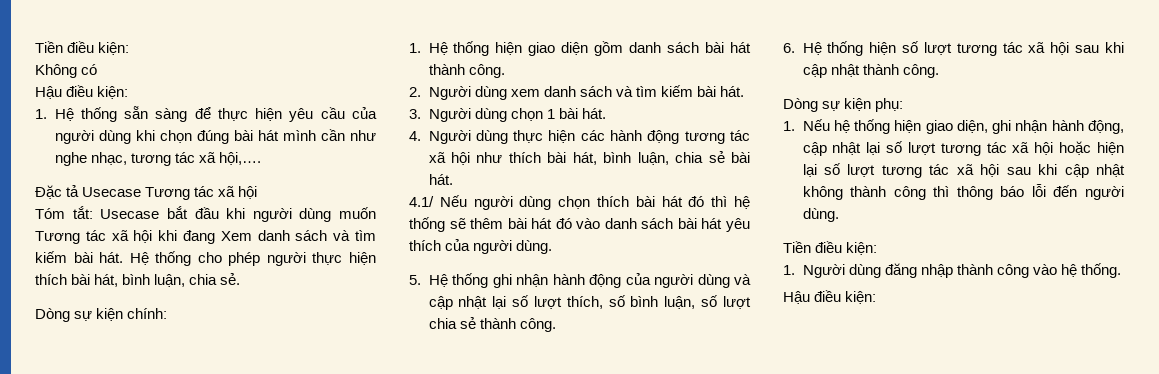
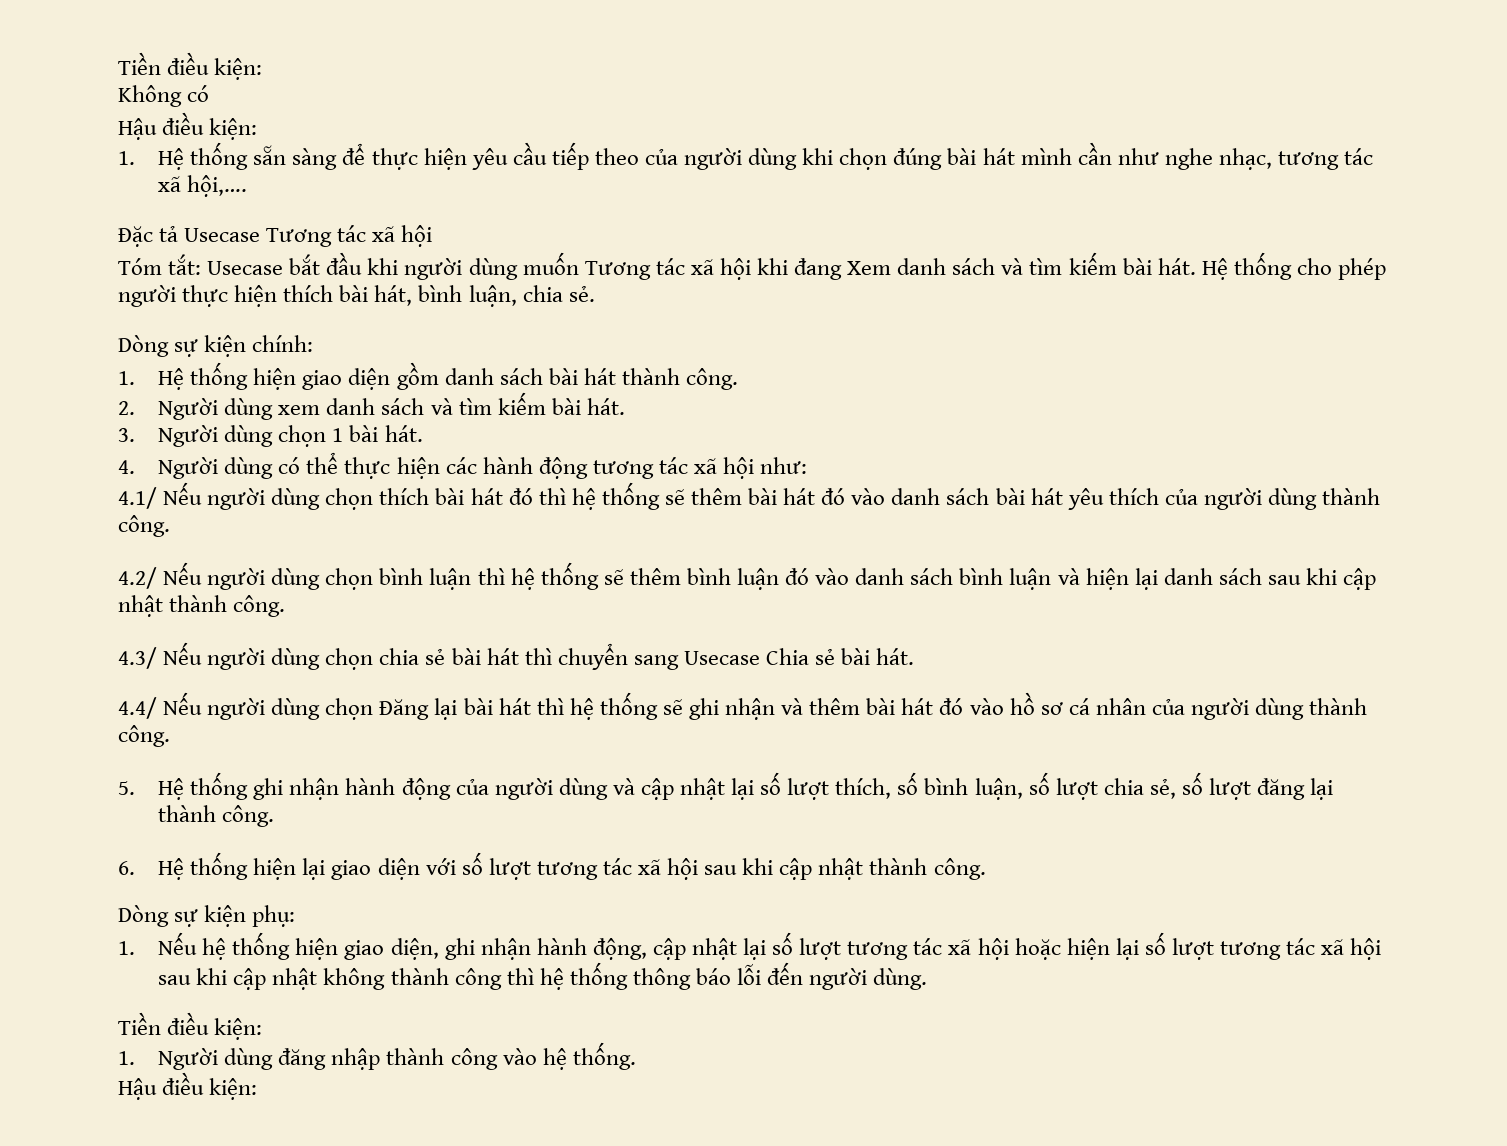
- 1. Hệ thống sẵn sàng để thực hiện yêu cầu của người dùng khi chọn đúng bài hát mình cần như nghe nhạc, tương tác xã hội,….
+ 1. Hệ thống sẵn sàng để thực hiện yêu cầu tiếp theo của người dùng khi chọn đúng bài hát mình cần như nghe nhạc, tương tác xã hội,….
- 4. Người dùng thực hiện các hành động tương tác xã hội như thích bài hát, bình luận, chia sẻ bài hát.
+ 4. Người dùng có thể thực hiện các hành động tương tác xã hội như:
- 4.1/ Nếu người dùng chọn thích bài hát đó thì hệ thống sẽ thêm bài hát đó vào danh sách bài hát yêu thích của người dùng.
+ 4.1/ Nếu người dùng chọn thích bài hát đó thì hệ thống sẽ thêm bài hát đó vào danh sách bài hát yêu thích của người dùng thành công.
+ 4.2/ Nếu người dùng chọn bình luận thì hệ thống sẽ thêm bình luận đó vào danh sách bình luận và hiện lại danh sách sau khi cập nhật thành công.
+ 4.3/ Nếu người dùng chọn chia sẻ bài hát thì chuyển sang Usecase Chia sẻ bài hát.
+ 4.4/ Nếu người dùng chọn Đăng lại bài hát thì hệ thống sẽ ghi nhận và thêm bài hát đó vào hồ sơ cá nhân của người dùng thành công.
- 5. Hệ thống ghi nhận hành động của người dùng và cập nhật lại số lượt thích, số bình luận, số lượt chia sẻ thành công.
+ 5. Hệ thống ghi nhận hành động của người dùng và cập nhật lại số lượt thích, số bình luận, số lượt chia sẻ, số lượt đăng lại thành công.
- 6. Hệ thống hiện số lượt tương tác xã hội sau khi cập nhật thành công.
+ 6. Hệ thống hiện lại giao diện với số lượt tương tác xã hội sau khi cập nhật thành công.
- 1. Nếu hệ thống hiện giao diện, ghi nhận hành động, cập nhật lại số lượt tương tác xã hội hoặc hiện lại số lượt tương tác xã hội sau khi cập nhật không thành công thì thông báo lỗi đến người dùng.
+ 1. Nếu hệ thống hiện giao diện, ghi nhận hành động, cập nhật lại số lượt tương tác xã hội hoặc hiện lại số lượt tương tác xã hội sau khi cập nhật không thành công thì hệ thống thông báo lỗi đến người dùng.

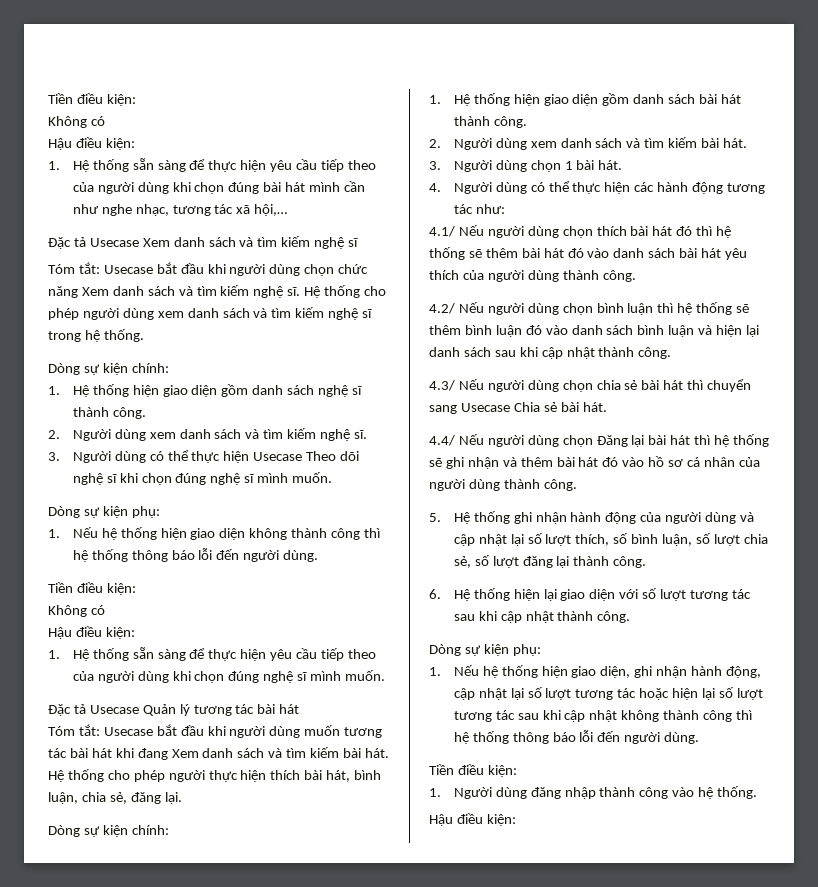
- 1. Hệ thống sẵn sàng để thực hiện yêu cầu tiếp theo của người dùng khi chọn đúng bài hát mình cần như nghe nhạc, tương tác xã hội,….
- Đặc tả Usecase Tương tác xã hội
+ 1. Hệ thống sẵn sàng để thực hiện yêu cầu tiếp theo của người dùng khi chọn đúng bài hát mình cần như nghe nhạc, tương tác xã hội,…
+ Đặc tả Usecase Xem danh sách và tìm kiếm nghệ sĩ
+ Tóm tắt: Usecase bắt đầu khi người dùng chọn chức năng Xem danh sách và tìm kiếm nghệ sĩ. Hệ thống cho phép người dùng xem danh sách và tìm kiếm nghệ sĩ trong hệ thống.
+ Dòng sự kiện chính:
+ 1. Hệ thống hiện giao diện gồm danh sách nghệ sĩ thành công.
+ 2. Người dùng xem danh sách và tìm kiếm nghệ sĩ.
+ 3. Người dùng có thể thực hiện Usecase Theo dõi nghệ sĩ khi chọn đúng nghệ sĩ mình muốn.
+ Dòng sự kiện phụ:
+ 1. Nếu hệ thống hiện giao diện không thành công thì hệ thống thông báo lỗi đến người dùng.
+ Tiền điều kiện:
+ Không có
+ Hậu điều kiện:
+ 1. Hệ thống sẵn sàng để thực hiện yêu cầu tiếp theo của người dùng khi chọn đúng nghệ sĩ mình muốn.
+ Đặc tả Usecase Quản lý tương tác bài hát
- Tóm tắt: Usecase bắt đầu khi người dùng muốn Tương tác xã hội khi đang Xem danh sách và tìm kiếm bài hát.
+ Tóm tắt: Usecase bắt đầu khi người dùng muốn tương tác bài hát khi đang Xem danh sách và tìm kiếm bài hát.
- Hệ thống cho phép người thực hiện thích bài hát, bình luận, chia sẻ.
+ Hệ thống cho phép người thực hiện thích bài hát, bình luận, chia sẻ, đăng lại.
- 4. Người dùng có thể thực hiện các hành động tương tác xã hội như:
+ 4. Người dùng có thể thực hiện các hành động tương tác như:
- 6. Hệ thống hiện lại giao diện với số lượt tương tác xã hội sau khi cập nhật thành công.
+ 6. Hệ thống hiện lại giao diện với số lượt tương tác sau khi cập nhật thành công.
- 1. Nếu hệ thống hiện giao diện, ghi nhận hành động, cập nhật lại số lượt tương tác xã hội hoặc hiện lại số lượt tương tác xã hội sau khi cập nhật không thành công thì hệ thống thông báo lỗi đến người dùng.
+ 1. Nếu hệ thống hiện giao diện, ghi nhận hành động, cập nhật lại số lượt tương tác hoặc hiện lại số lượt tương tác sau khi cập nhật không thành công thì hệ thống thông báo lỗi đến người dùng.

